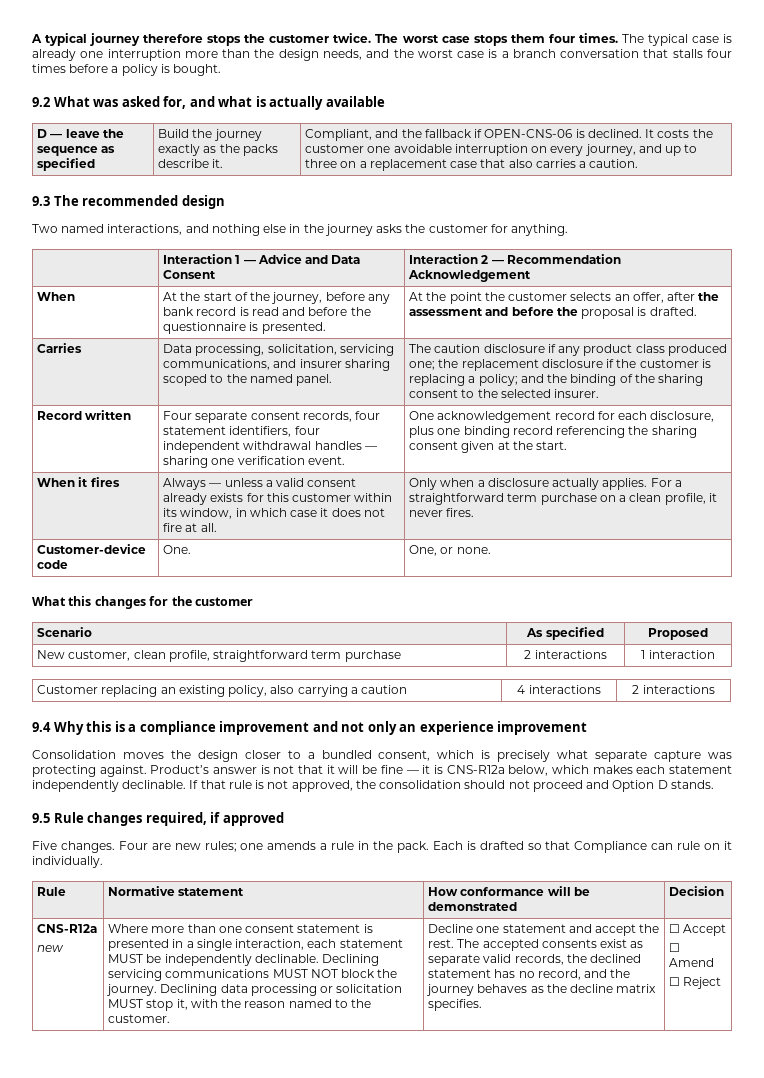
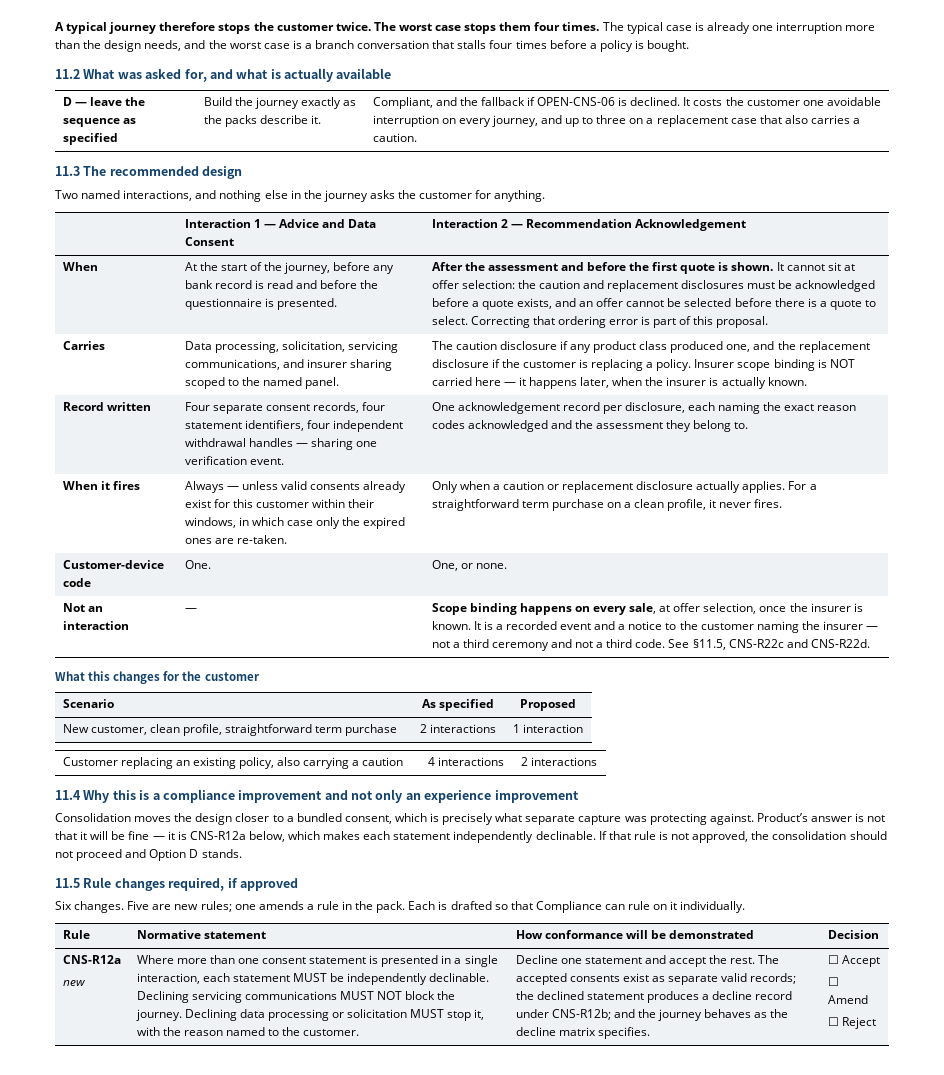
- 9.2 What was asked for, and what is actually available
+ 11.2 What was asked for, and what is actually available
- 9.3 The recommended design
+ 11.3 The recommended design
- At the point the customer selects an offer, after the assessment and before the proposal is drafted.
+ After the assessment and before the first quote is shown. It cannot sit at offer selection: the caution and replacement disclosures must be acknowledged before a quote exists, and an offer cannot be selected before there is a quote to select. Correcting that ordering error is part of this proposal.
- The caution disclosure if any product class produced one; the replacement disclosure if the customer is replacing a policy; and the binding of the sharing consent to the selected insurer.
+ The caution disclosure if any product class produced one, and the replacement disclosure if the customer is replacing a policy. Insurer scope binding is NOT carried here — it happens later, when the insurer is actually known.
- Record written | Four separate consent records, four statement identifiers, four independent withdrawal handles — sharing one verification event. | One acknowledgement record for each disclosure, plus one binding record referencing the sharing consent given at the start.
+ Record written | Four separate consent records, four statement identifiers, four independent withdrawal handles — sharing one verification event. | One acknowledgement record per disclosure, each naming the exact reason codes acknowledged and the assessment they belong to.
- Always — unless a valid consent already exists for this customer within its window, in which case it does not fire at all.
+ Always — unless valid consents already exist for this customer within their windows, in which case only the expired ones are re-taken.
- Only when a disclosure actually applies.
+ Only when a caution or replacement disclosure actually applies.
+ Not an interaction | — | Scope binding happens on every sale, at offer selection, once the insurer is known. It is a recorded event and a notice to the customer naming the insurer — not a third ceremony and not a third code. See §11.5, CNS-R22c and CNS-R22d.
- 9.4 Why this is a compliance improvement and not only an experience improvement
+ 11.4 Why this is a compliance improvement and not only an experience improvement
- 9.5 Rule changes required, if approved
+ 11.5 Rule changes required, if approved
- Five changes. Four are new rules; one amends a rule in the pack.
+ Six changes. Five are new rules; one amends a rule in the pack.
- The accepted consents exist as separate valid records, the declined statement has no record, and the journey behaves as the decline matrix specifies.
+ The accepted consents exist as separate valid records; the declined statement produces a decline record under CNS-R12b; and the journey behaves as the decline matrix specifies.

